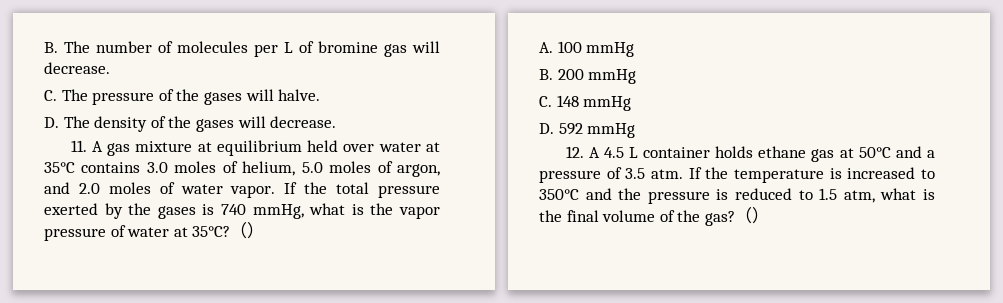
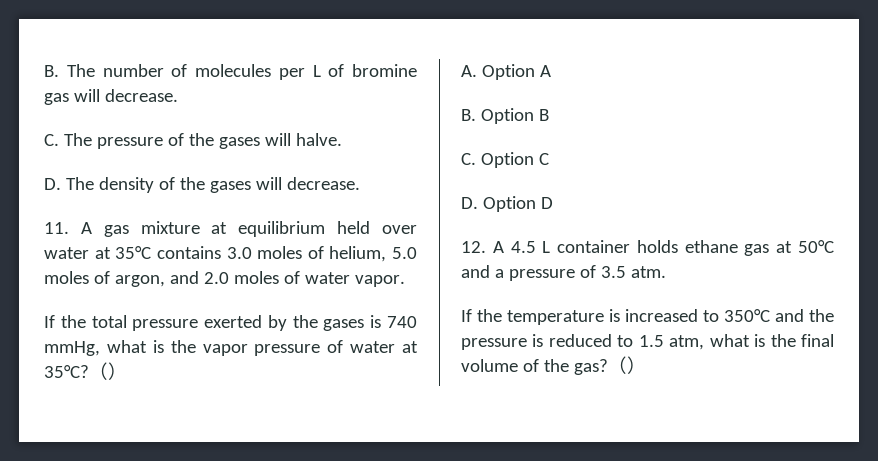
- 11. A gas mixture at equilibrium held over water at 35°C contains 3.0 moles of helium, 5.0 moles of argon, and 2.0 moles of water vapor. If the total pressure exerted by the gases is 740 mmHg, what is the vapor pressure of water at 35°C?
+ 11. A gas mixture at equilibrium held over water at 35°C contains 3.0 moles of helium, 5.0 moles of argon, and 2.0 moles of water vapor.
+ If the total pressure exerted by the gases is 740 mmHg, what is the vapor pressure of water at 35°C?
- A. 100 mmHg
- B. 200 mmHg
- C. 148 mmHg
- D. 592 mmHg
+ A. Option A
+ B. Option B
+ C. Option C
+ D. Option D
- 12. A 4.5 L container holds ethane gas at 50°C and a pressure of 3.5 atm. If the temperature is increased to 350°C and the pressure is reduced to 1.5 atm, what is the final volume of the gas?
+ 12. A 4.5 L container holds ethane gas at 50°C and a pressure of 3.5 atm.
+ If the temperature is increased to 350°C and the pressure is reduced to 1.5 atm, what is the final volume of the gas?

